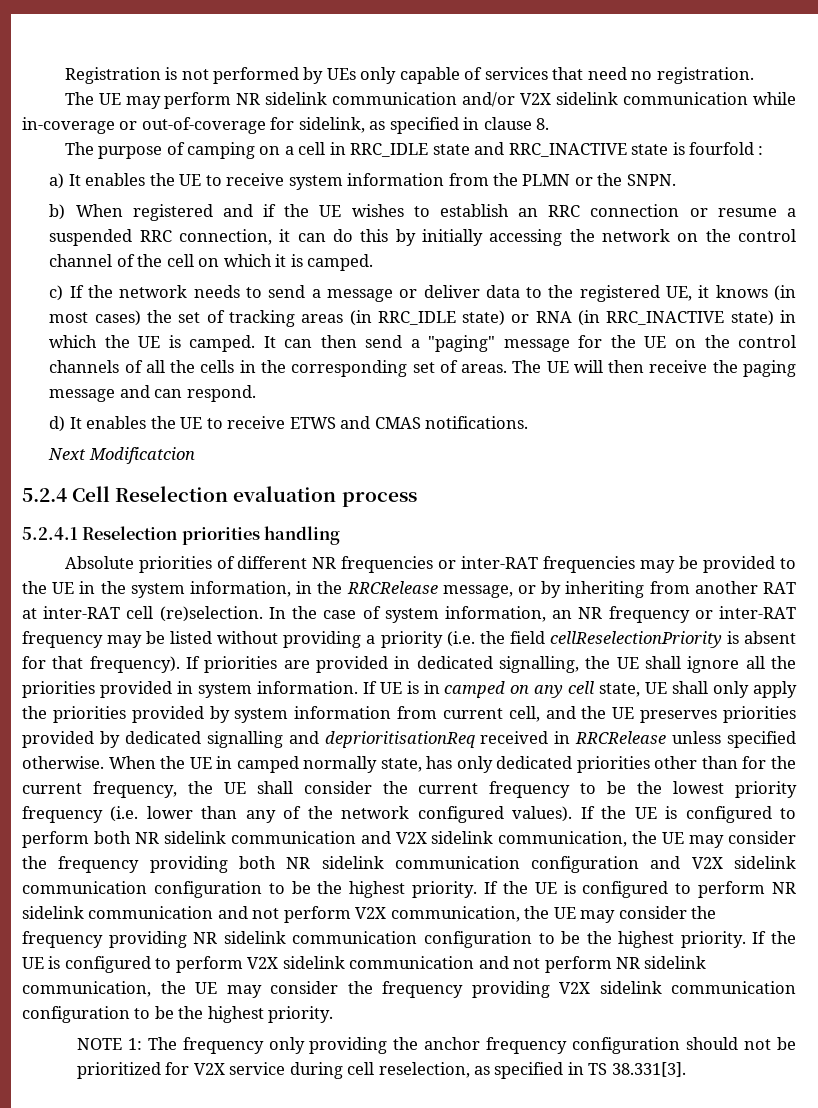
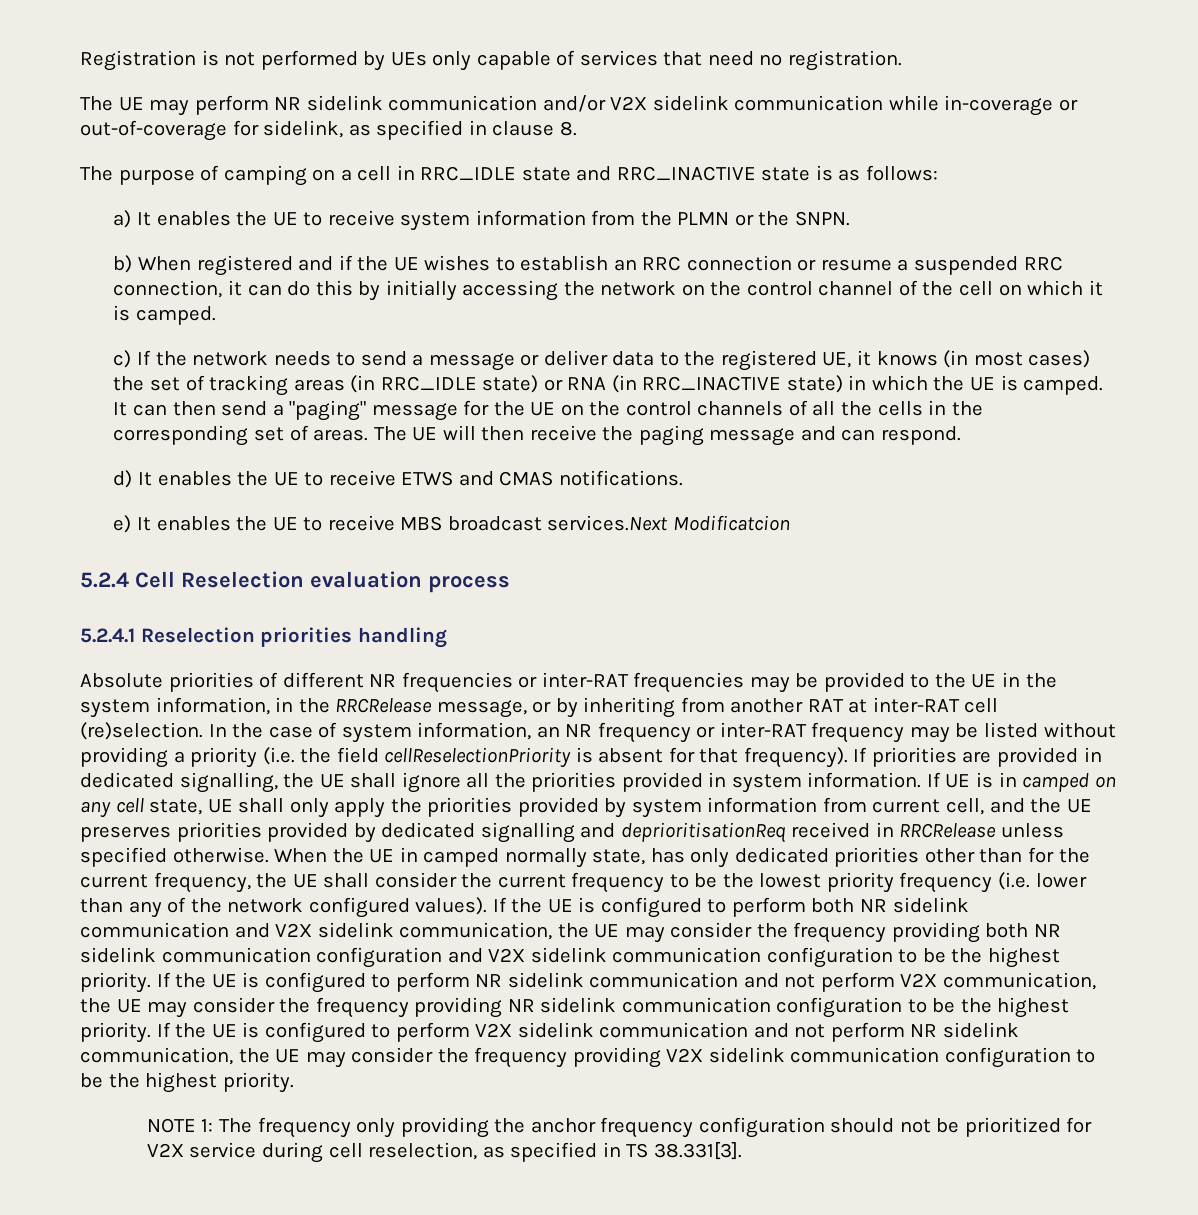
- The purpose of camping on a cell in RRC_IDLE state and RRC_INACTIVE state is fourfold :
+ The purpose of camping on a cell in RRC_IDLE state and RRC_INACTIVE state is as follows:
- Next Modificatcion
+ e) It enables the UE to receive MBS broadcast services.Next Modificatcion

